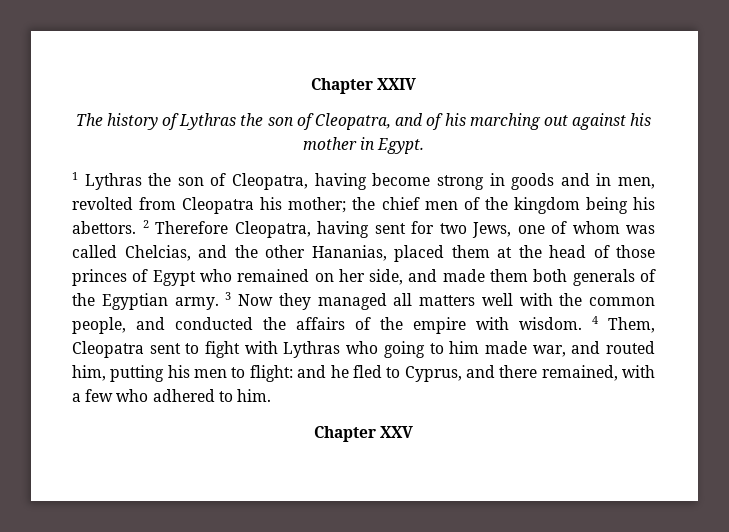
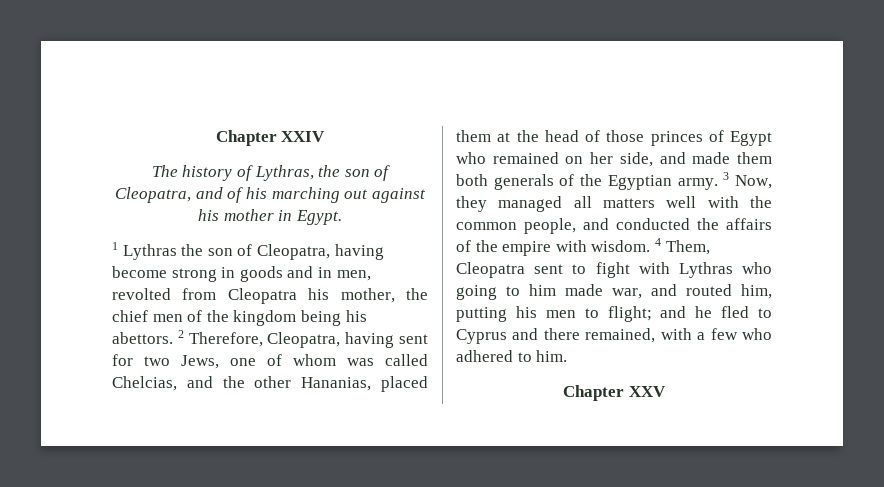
- The history of Lythras the son of Cleopatra, and of his marching out against his mother in Egypt.
+ The history of Lythras, the son of Cleopatra, and of his marching out against his mother in Egypt.
- 1 Lythras the son of Cleopatra, having become strong in goods and in men, revolted from Cleopatra his mother; the chief men of the kingdom being his abettors.
+ 1 Lythras the son of Cleopatra, having become strong in goods and in men, revolted from Cleopatra his mother, the chief men of the kingdom being his abettors.
- 2 Therefore Cleopatra, having sent for two Jews, one of whom was called Chelcias, and the other Hananias, placed them at the head of those princes of Egypt who remained on her side, and made them both generals of the Egyptian army.
+ 2 Therefore, Cleopatra, having sent for two Jews, one of whom was called Chelcias, and the other Hananias, placed them at the head of those princes of Egypt who remained on her side, and made them both generals of the Egyptian army.
- 3 Now they managed all matters well with the common people, and conducted the affairs of the empire with wisdom.
+ 3 Now, they managed all matters well with the common people, and conducted the affairs of the empire with wisdom.
- 4 Them, Cleopatra sent to fight with Lythras who going to him made war, and routed him, putting his men to flight: and he fled to Cyprus, and there remained, with a few who adhered to him.
+ 4 Them, Cleopatra sent to fight with Lythras who going to him made war, and routed him, putting his men to flight; and he fled to Cyprus and there remained, with a few who adhered to him.

